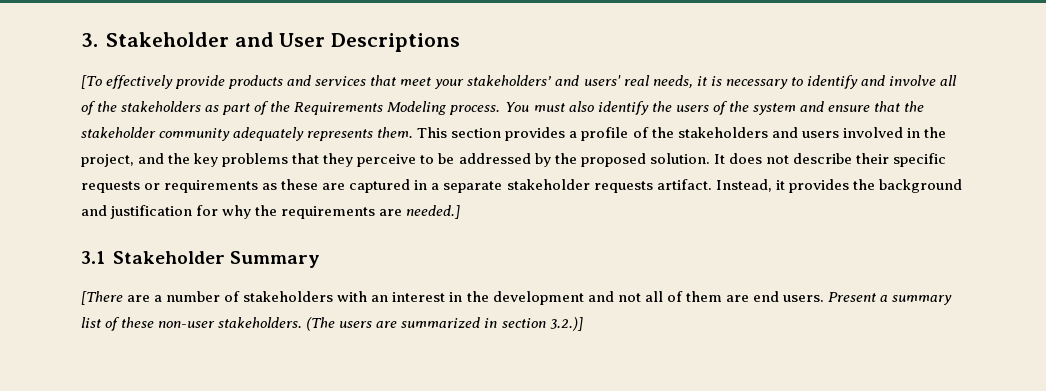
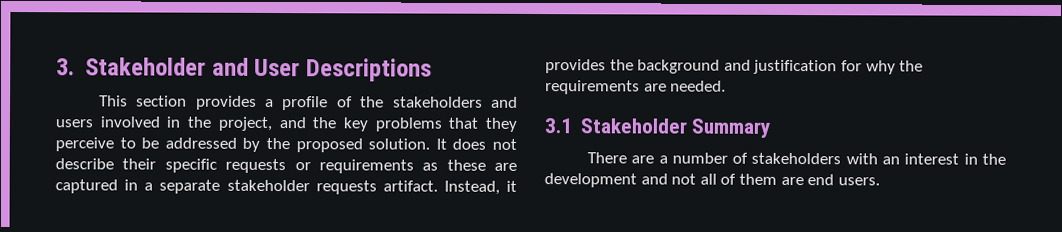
- [To effectively provide products and services that meet your stakeholders’ and users' real needs, it is necessary to identify and involve all of the stakeholders as part of the Requirements Modeling process. You must also identify the users of the system and ensure that the stakeholder community adequately represents them.
- Instead, it provides the background and justification for why the requirements are needed.]
+ Instead, it provides the background and justification for why the requirements are needed.
- [There are a number of stakeholders with an interest in the development and not all of them are end users. Present a summary list of these non-user stakeholders. (The users are summarized in section 3.2.)]
+ There are a number of stakeholders with an interest in the development and not all of them are end users.

